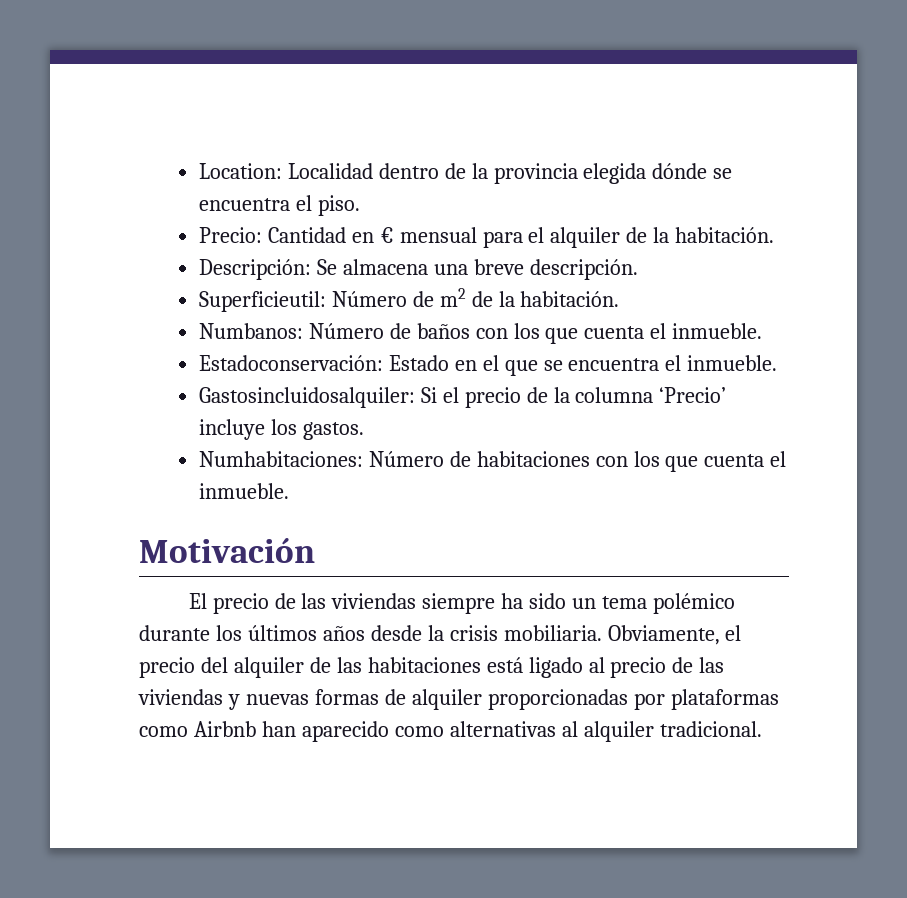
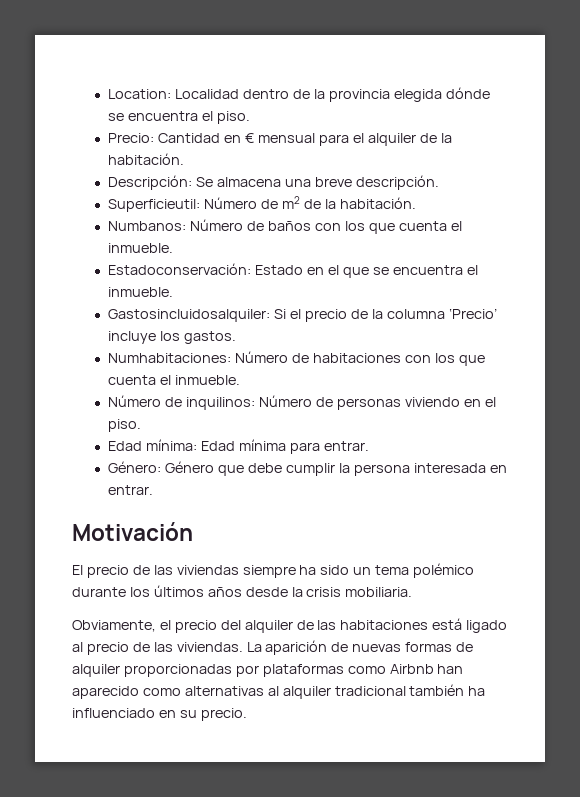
+ Número de inquilinos: Número de personas viviendo en el piso.
+ Edad mínima: Edad mínima para entrar.
+ Género: Género que debe cumplir la persona interesada en entrar.
- El precio de las viviendas siempre ha sido un tema polémico durante los últimos años desde la crisis mobiliaria. Obviamente, el precio del alquiler de las habitaciones está ligado al precio de las viviendas y nuevas formas de alquiler proporcionadas por plataformas como Airbnb han aparecido como alternativas al alquiler tradicional.
+ El precio de las viviendas siempre ha sido un tema polémico durante los últimos años desde la crisis mobiliaria.
+ Obviamente, el precio del alquiler de las habitaciones está ligado al precio de las viviendas. La aparición de nuevas formas de alquiler proporcionadas por plataformas como Airbnb han aparecido como alternativas al alquiler tradicional también ha influenciado en su precio.

